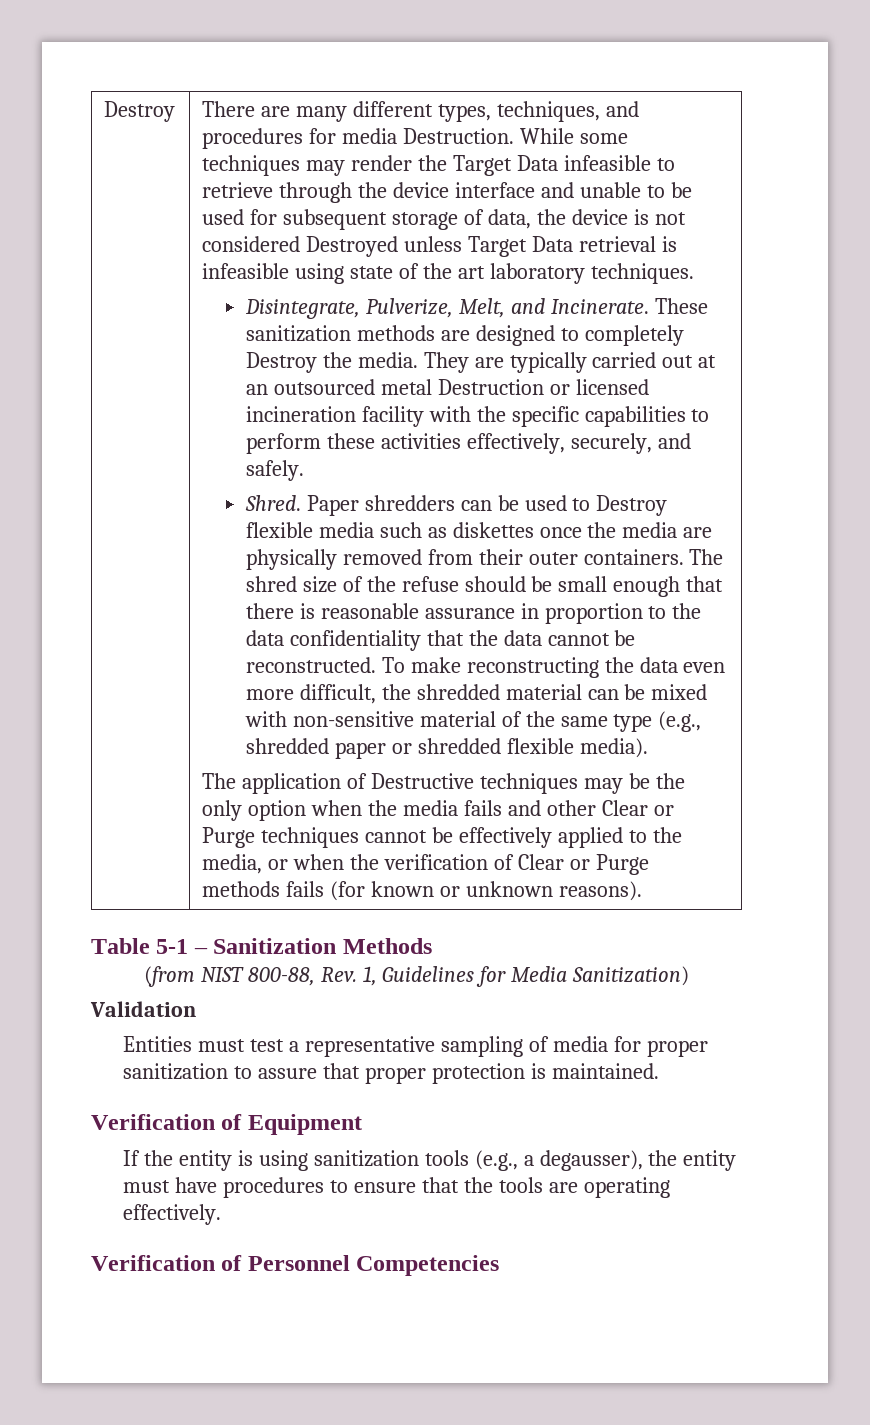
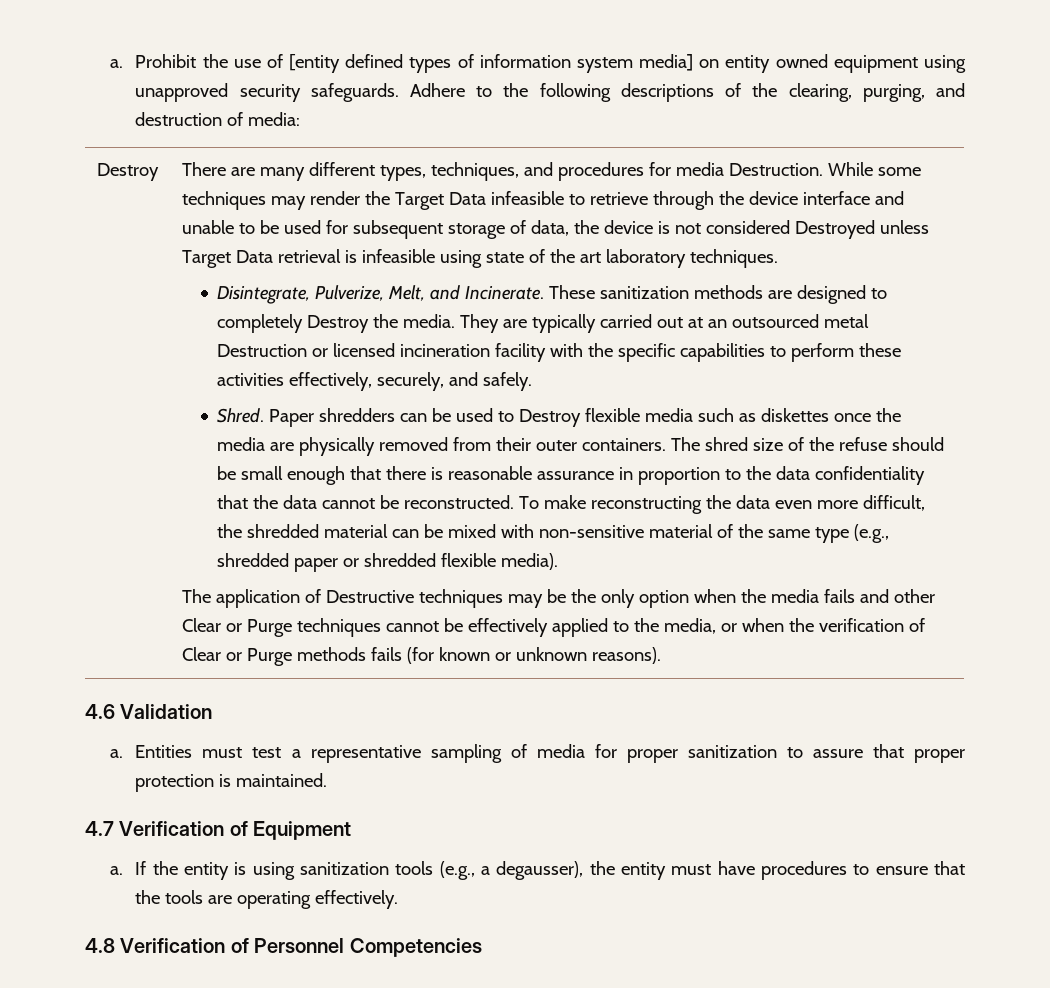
+ a. Prohibit the use of [entity defined types of information system media] on entity owned equipment using unapproved security safeguards. Adhere to the following descriptions of the clearing, purging, and destruction of media:
- Table 5-1 – Sanitization Methods
- (from NIST 800-88, Rev. 1, Guidelines for Media Sanitization)
- Validation
- Entities must test a representative sampling of media for proper sanitization to assure that proper protection is maintained.
+ 4.6 Validation
+ a. Entities must test a representative sampling of media for proper sanitization to assure that proper protection is maintained.
- Verification of Equipment
- If the entity is using sanitization tools (e.g., a degausser), the entity must have procedures to ensure that the tools are operating effectively.
+ 4.7 Verification of Equipment
+ a. If the entity is using sanitization tools (e.g., a degausser), the entity must have procedures to ensure that the tools are operating effectively.
- Verification of Personnel Competencies
+ 4.8 Verification of Personnel Competencies

